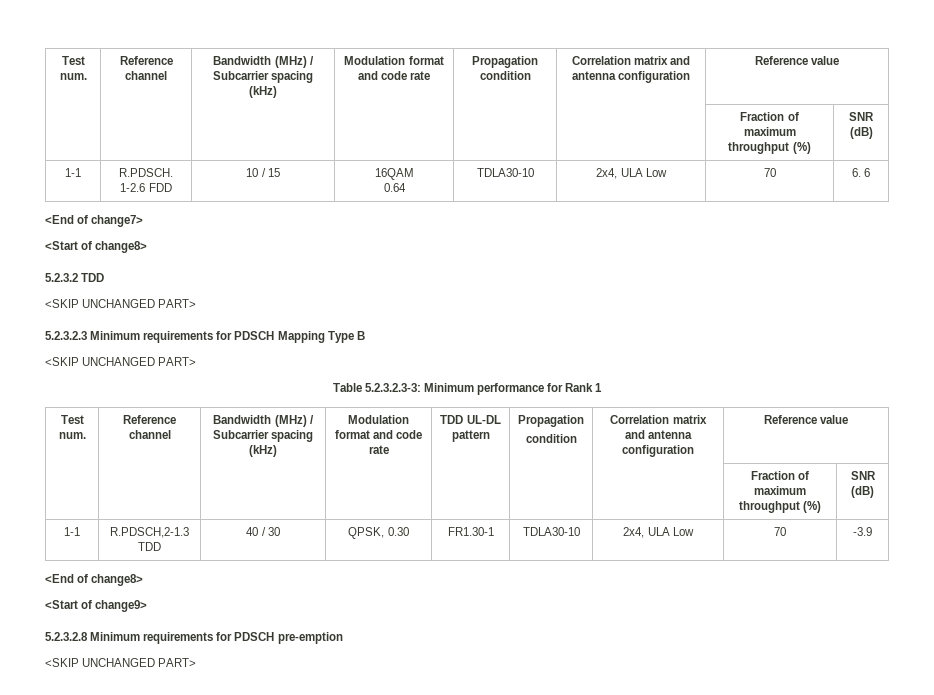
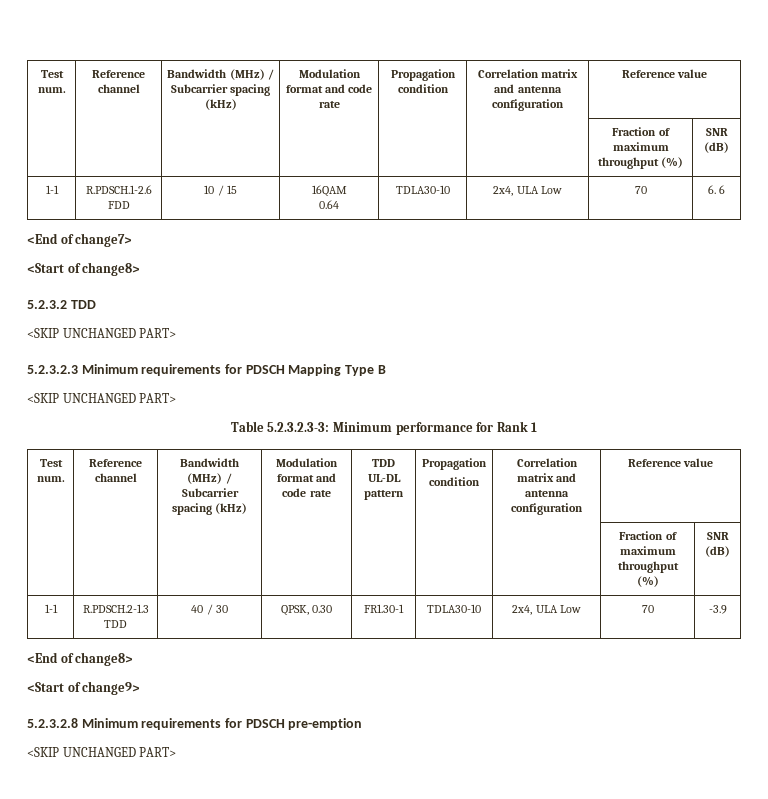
- 1-1 | R.PDSCH. 1-2.6 FDD | 10 / 15 | 16QAM
+ 1-1 | R.PDSCH.1-2.6 FDD | 10 / 15 | 16QAM
- 1-1 | R.PDSCH,2-1.3 TDD | 40 / 30 | QPSK, 0.30 | FR1.30-1 | TDLA30-10 | 2x4, ULA Low | 70 | -3.9
+ 1-1 | R.PDSCH.2-1.3 TDD | 40 / 30 | QPSK, 0.30 | FR1.30-1 | TDLA30-10 | 2x4, ULA Low | 70 | -3.9

